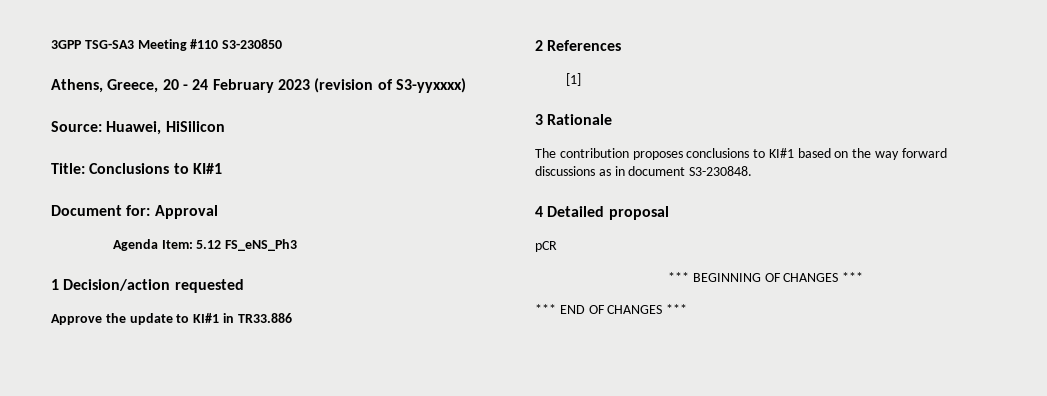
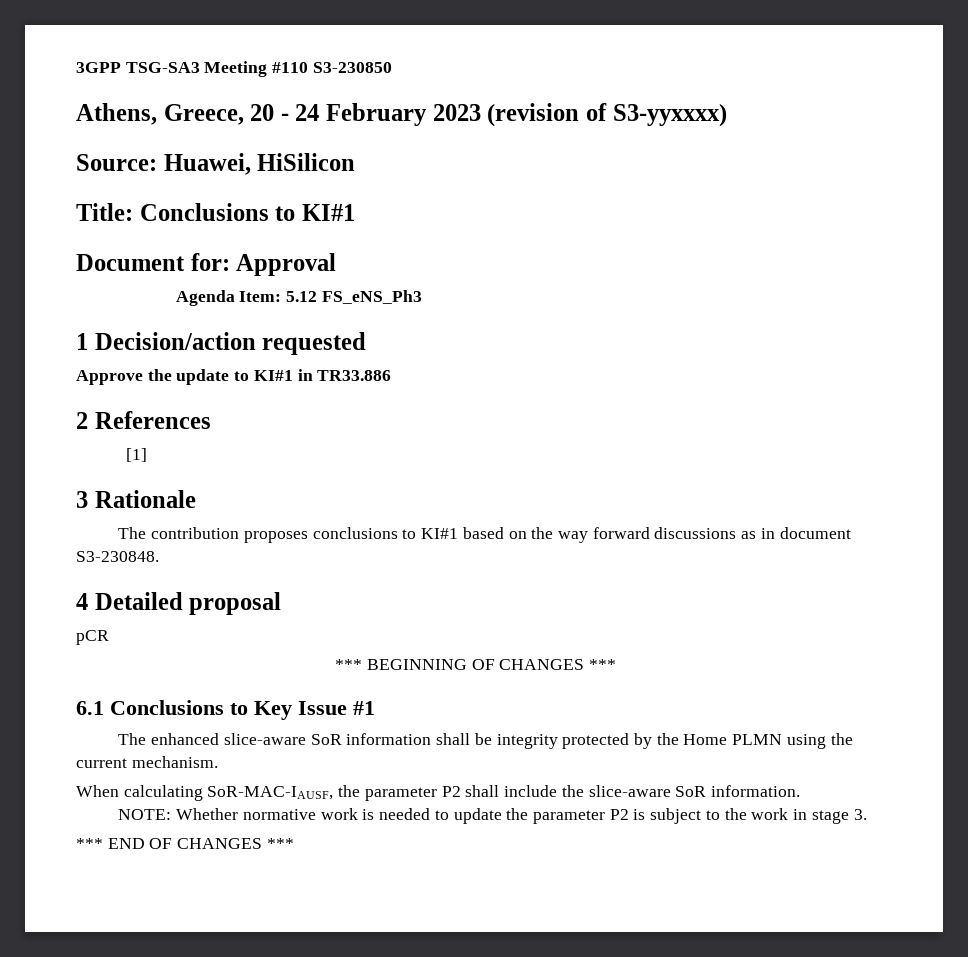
+ 6.1 Conclusions to Key Issue #1
+ The enhanced slice-aware SoR information shall be integrity protected by the Home PLMN using the current mechanism.
+ When calculating SoR-MAC-IAUSF, the parameter P2 shall include the slice-aware SoR information.
+ NOTE: Whether normative work is needed to update the parameter P2 is subject to the work in stage 3.

